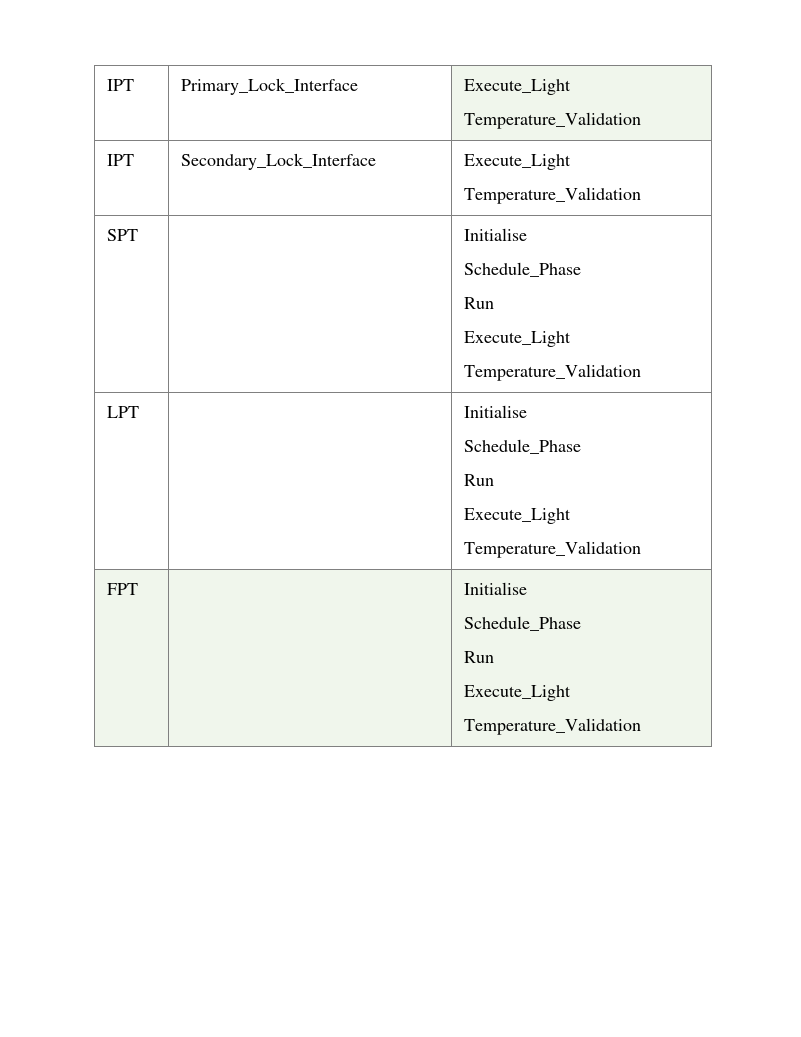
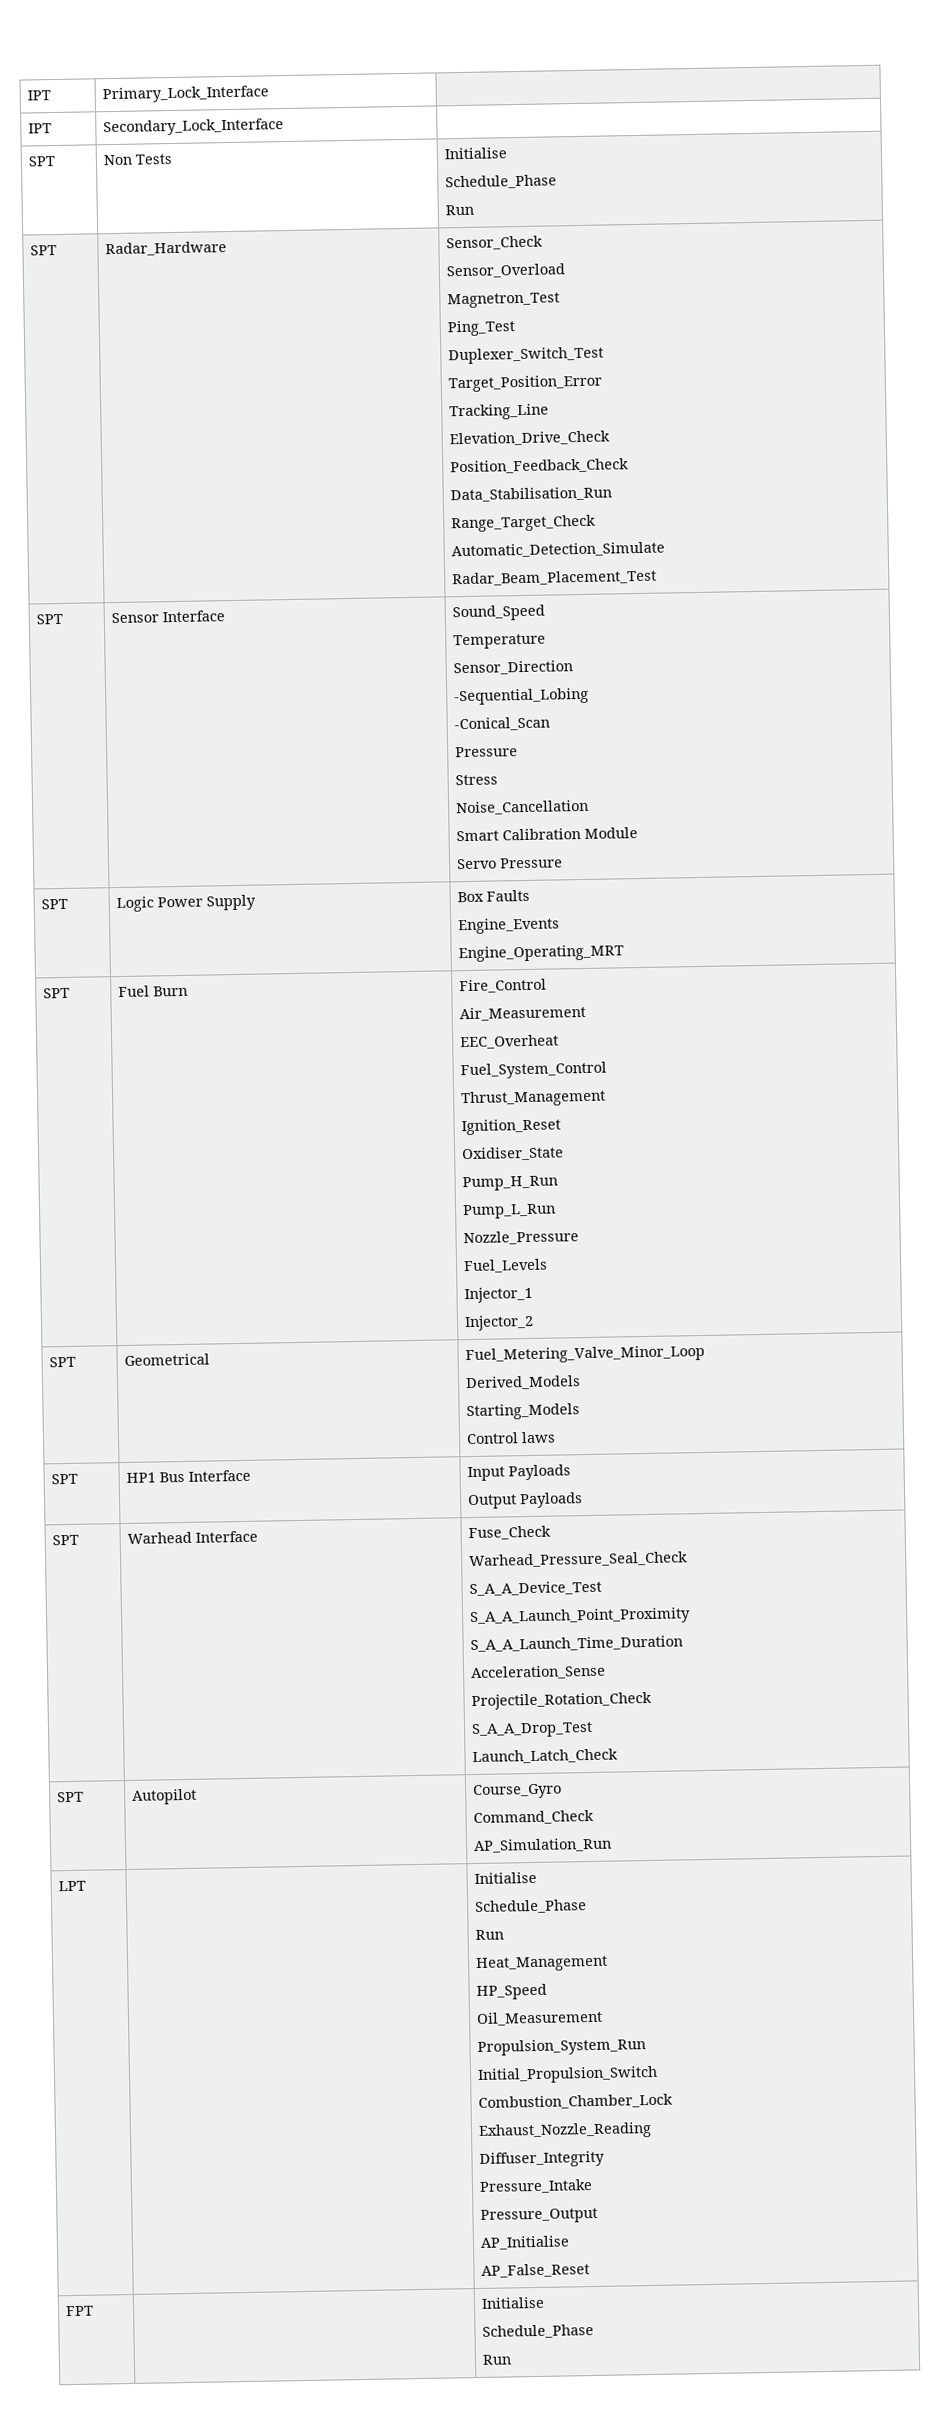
- IPT | Primary_Lock_Interface | Execute_Light
- Temperature_Validation
+ IPT | Primary_Lock_Interface |
- IPT | Secondary_Lock_Interface | Execute_Light
- Temperature_Validation
- SPT | | Initialise
+ IPT | Secondary_Lock_Interface |
+ SPT | Non Tests | Initialise
  Schedule_Phase
  Run
- Execute_Light
- Temperature_Validation
+ SPT | Radar_Hardware | Sensor_Check
+ Sensor_Overload
+ Magnetron_Test
+ Ping_Test
+ Duplexer_Switch_Test
+ Target_Position_Error
+ Tracking_Line
+ Elevation_Drive_Check
+ Position_Feedback_Check
+ Data_Stabilisation_Run
+ Range_Target_Check
+ Automatic_Detection_Simulate
+ Radar_Beam_Placement_Test
+ SPT | Sensor Interface | Sound_Speed
+ Temperature
+ Sensor_Direction
+ -Sequential_Lobing
+ -Conical_Scan
+ Pressure
+ Stress
+ Noise_Cancellation
+ Smart Calibration Module
+ Servo Pressure
+ SPT | Logic Power Supply | Box Faults
+ Engine_Events
+ Engine_Operating_MRT
+ SPT | Fuel Burn | Fire_Control
+ Air_Measurement
+ EEC_Overheat
+ Fuel_System_Control
+ Thrust_Management
+ Ignition_Reset
+ Oxidiser_State
+ Pump_H_Run
+ Pump_L_Run
+ Nozzle_Pressure
+ Fuel_Levels
+ Injector_1
+ Injector_2
+ SPT | Geometrical | Fuel_Metering_Valve_Minor_Loop
+ Derived_Models
+ Starting_Models
+ Control laws
+ SPT | HP1 Bus Interface | Input Payloads
+ Output Payloads
+ SPT | Warhead Interface | Fuse_Check
+ Warhead_Pressure_Seal_Check
+ S_A_A_Device_Test
+ S_A_A_Launch_Point_Proximity
+ S_A_A_Launch_Time_Duration
+ Acceleration_Sense
+ Projectile_Rotation_Check
+ S_A_A_Drop_Test
+ Launch_Latch_Check
+ SPT | Autopilot | Course_Gyro
+ Command_Check
+ AP_Simulation_Run
  LPT | | Initialise
  Schedule_Phase
  Run
- Execute_Light
- Temperature_Validation
+ Heat_Management
+ HP_Speed
+ Oil_Measurement
+ Propulsion_System_Run
+ Initial_Propulsion_Switch
+ Combustion_Chamber_Lock
+ Exhaust_Nozzle_Reading
+ Diffuser_Integrity
+ Pressure_Intake
+ Pressure_Output
+ AP_Initialise
+ AP_False_Reset
  FPT | | Initialise
  Schedule_Phase
  Run
- Execute_Light
- Temperature_Validation

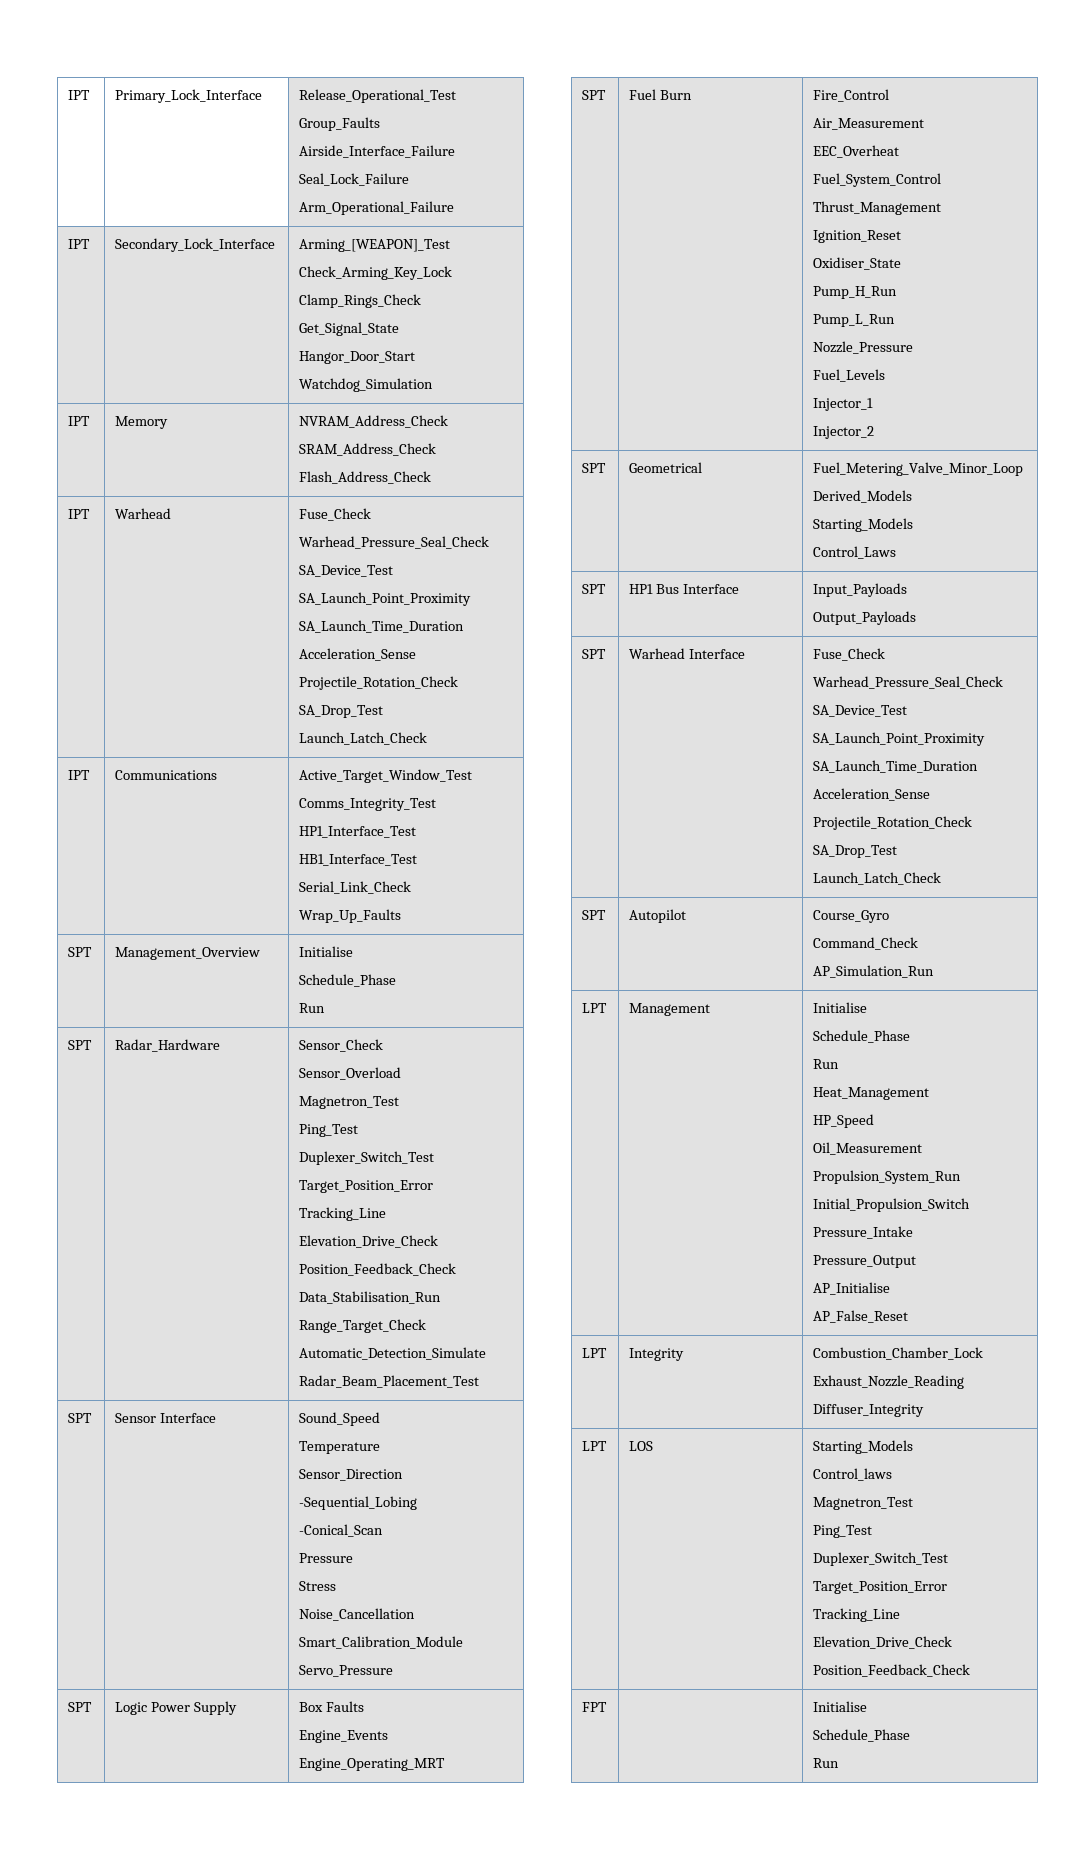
- IPT | Primary_Lock_Interface |
- IPT | Secondary_Lock_Interface |
- SPT | Non Tests | Initialise
+ IPT | Primary_Lock_Interface | Release_Operational_Test
+ Group_Faults
+ Airside_Interface_Failure
+ Seal_Lock_Failure
+ Arm_Operational_Failure
+ IPT | Secondary_Lock_Interface | Arming_[WEAPON]_Test
+ Check_Arming_Key_Lock
+ Clamp_Rings_Check
+ Get_Signal_State
+ Hangor_Door_Start
+ Watchdog_Simulation
+ IPT | Memory | NVRAM_Address_Check
+ SRAM_Address_Check
+ Flash_Address_Check
+ IPT | Warhead | Fuse_Check
+ Warhead_Pressure_Seal_Check
+ SA_Device_Test
+ SA_Launch_Point_Proximity
+ SA_Launch_Time_Duration
+ Acceleration_Sense
+ Projectile_Rotation_Check
+ SA_Drop_Test
+ Launch_Latch_Check
+ IPT | Communications | Active_Target_Window_Test
+ Comms_Integrity_Test
+ HP1_Interface_Test
+ HB1_Interface_Test
+ Serial_Link_Check
+ Wrap_Up_Faults
+ SPT | Management_Overview | Initialise
  SPT | Sensor Interface | Sound_Speed
  Temperature
  Sensor_Direction
  -Sequential_Lobing
  -Conical_Scan
  Pressure
  Stress
  Noise_Cancellation
- Smart Calibration Module
- Servo Pressure
+ Smart_Calibration_Module
+ Servo_Pressure
  SPT | Geometrical | Fuel_Metering_Valve_Minor_Loop
  Derived_Models
  Starting_Models
- Control laws
+ Control_Laws
- SPT | HP1 Bus Interface | Input Payloads
- Output Payloads
+ SPT | HP1 Bus Interface | Input_Payloads
+ Output_Payloads
  SPT | Warhead Interface | Fuse_Check
  Warhead_Pressure_Seal_Check
- S_A_A_Device_Test
- S_A_A_Launch_Point_Proximity
- S_A_A_Launch_Time_Duration
+ SA_Device_Test
+ SA_Launch_Point_Proximity
+ SA_Launch_Time_Duration
  Acceleration_Sense
  Projectile_Rotation_Check
- S_A_A_Drop_Test
+ SA_Drop_Test
- LPT | | Initialise
+ LPT | Management | Initialise
  Schedule_Phase
  Run
  Heat_Management
  HP_Speed
  Oil_Measurement
  Propulsion_System_Run
  Initial_Propulsion_Switch
- Combustion_Chamber_Lock
- Exhaust_Nozzle_Reading
- Diffuser_Integrity
+ LPT | Integrity | Combustion_Chamber_Lock
+ Exhaust_Nozzle_Reading
+ Diffuser_Integrity
+ LPT | LOS | Starting_Models
+ Control_laws
+ Magnetron_Test
+ Ping_Test
+ Duplexer_Switch_Test
+ Target_Position_Error
+ Tracking_Line
+ Elevation_Drive_Check
+ Position_Feedback_Check

